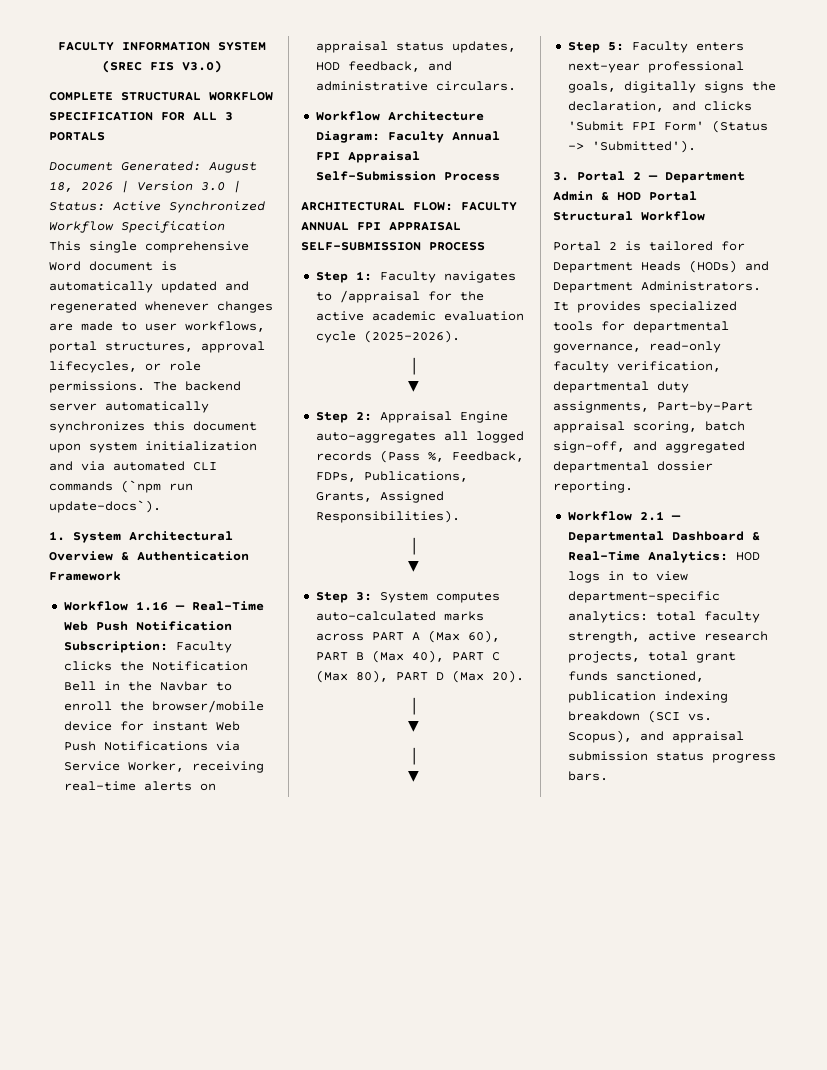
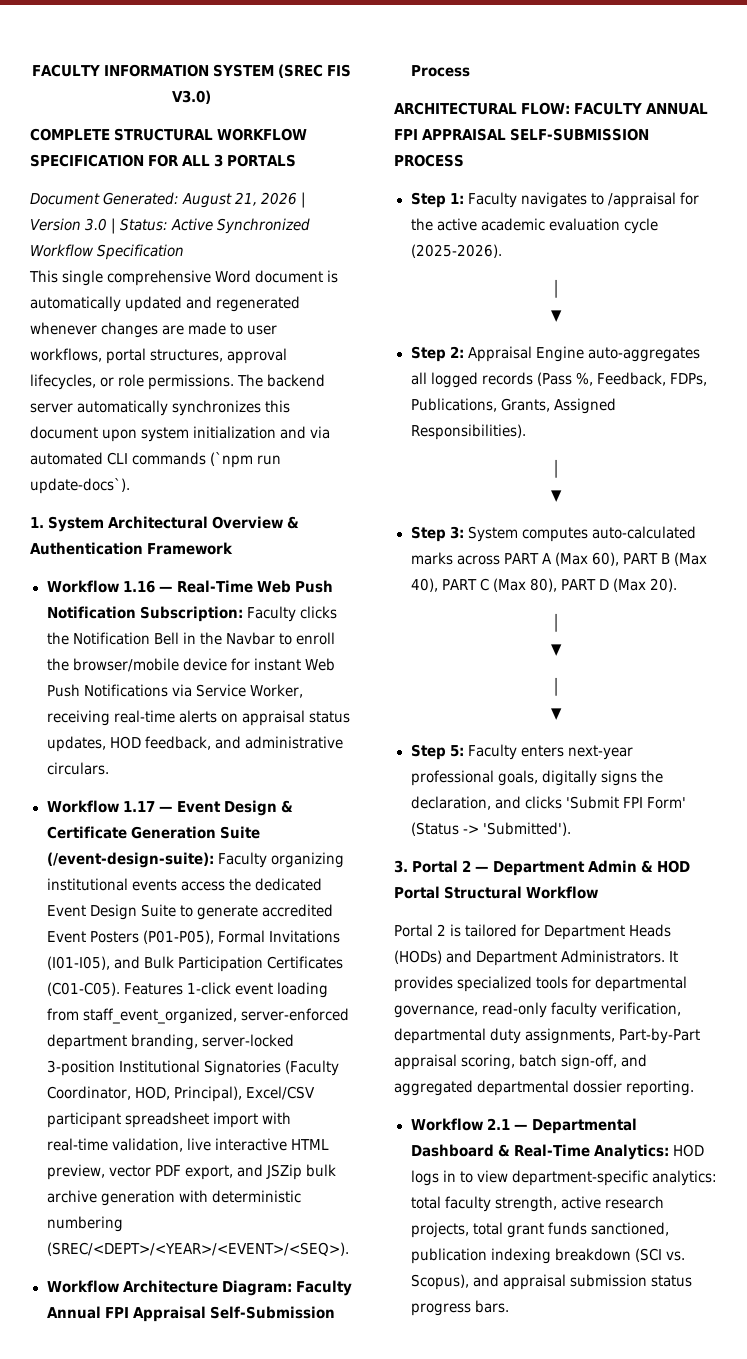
- Document Generated: August 18, 2026 | Version 3.0 | Status: Active Synchronized Workflow Specification
+ Document Generated: August 21, 2026 | Version 3.0 | Status: Active Synchronized Workflow Specification
+ Workflow 1.17 — Event Design & Certificate Generation Suite (/event-design-suite): Faculty organizing institutional events access the dedicated Event Design Suite to generate accredited Event Posters (P01-P05), Formal Invitations (I01-I05), and Bulk Participation Certificates (C01-C05). Features 1-click event loading from staff_event_organized, server-enforced department branding, server-locked 3-position Institutional Signatories (Faculty Coordinator, HOD, Principal), Excel/CSV participant spreadsheet import with real-time validation, live interactive HTML preview, vector PDF export, and JSZip bulk archive generation with deterministic numbering (SREC/<DEPT>/<YEAR>/<EVENT>/<SEQ>).

